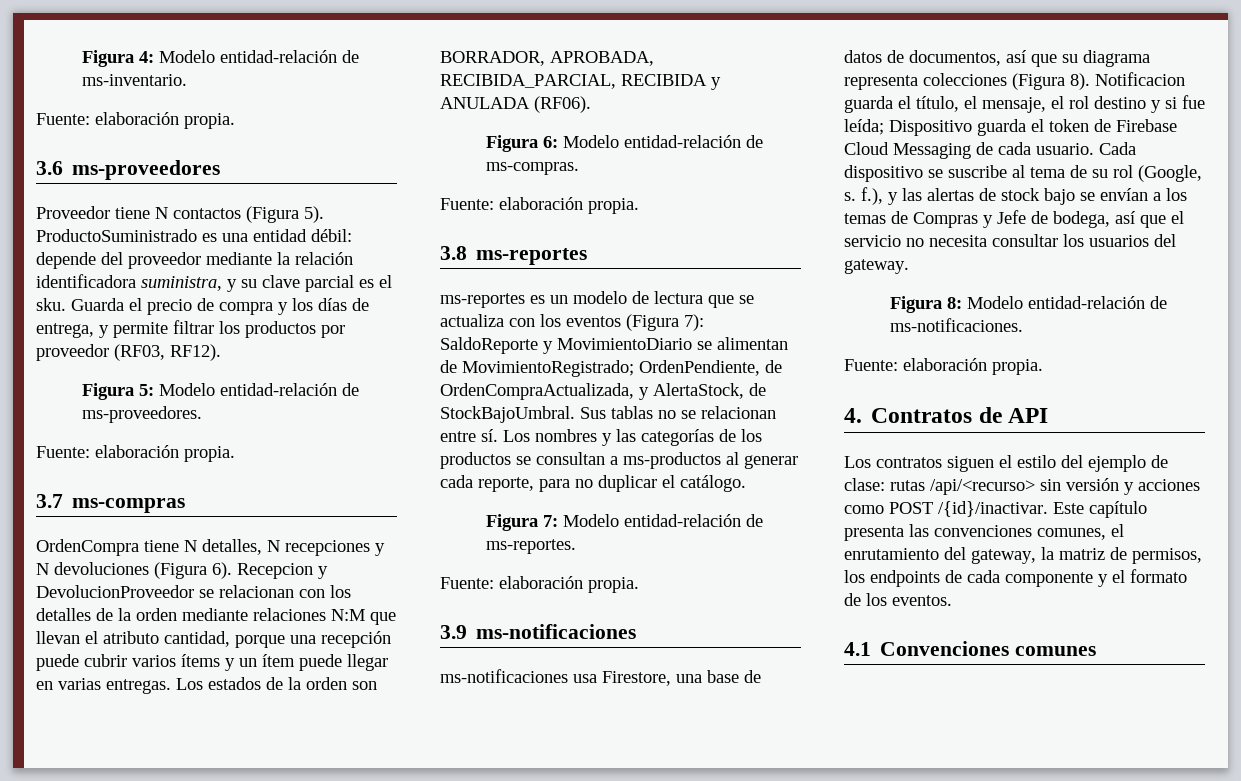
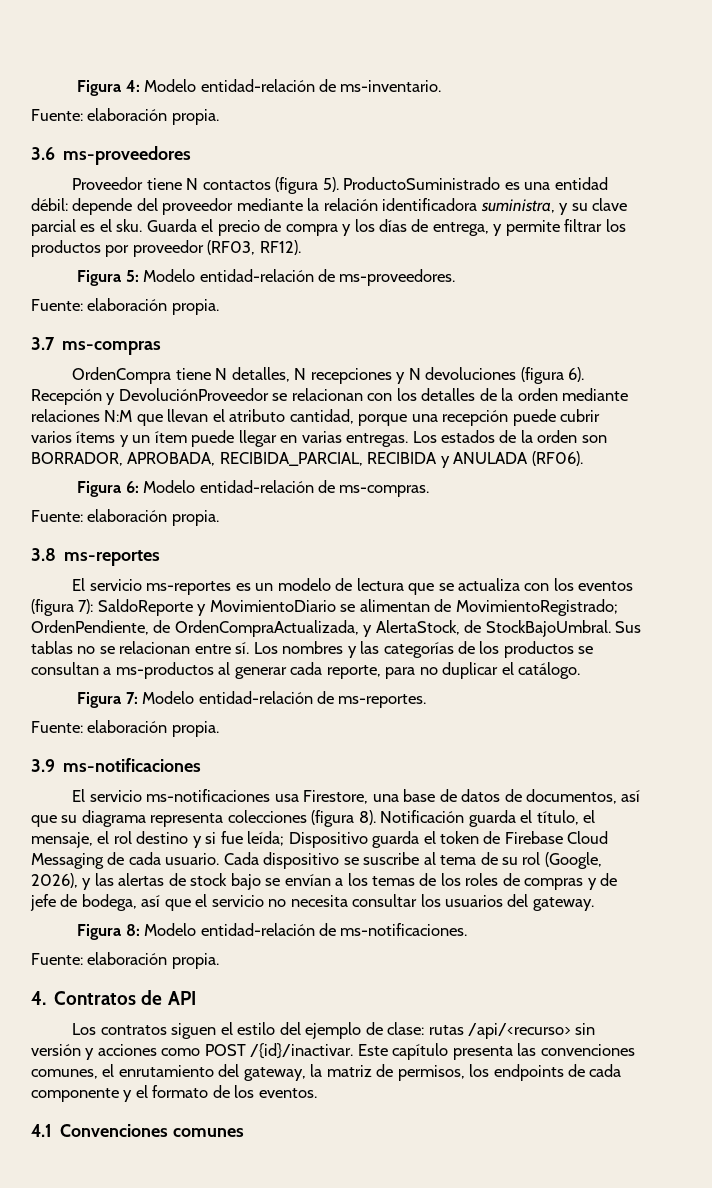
- Proveedor tiene N contactos (Figura 5).
+ Proveedor tiene N contactos (figura 5).
- OrdenCompra tiene N detalles, N recepciones y N devoluciones (Figura 6). Recepcion y DevolucionProveedor se relacionan con los detalles de la orden mediante relaciones N:M que llevan el atributo cantidad, porque una recepción puede cubrir varios ítems y un ítem puede llegar en varias entregas.
+ OrdenCompra tiene N detalles, N recepciones y N devoluciones (figura 6). Recepción y DevoluciónProveedor se relacionan con los detalles de la orden mediante relaciones N:M que llevan el atributo cantidad, porque una recepción puede cubrir varios ítems y un ítem puede llegar en varias entregas.
- ms-reportes es un modelo de lectura que se actualiza con los eventos (Figura 7): SaldoReporte y MovimientoDiario se alimentan de MovimientoRegistrado; OrdenPendiente, de OrdenCompraActualizada, y AlertaStock, de StockBajoUmbral.
+ El servicio ms-reportes es un modelo de lectura que se actualiza con los eventos (figura 7): SaldoReporte y MovimientoDiario se alimentan de MovimientoRegistrado; OrdenPendiente, de OrdenCompraActualizada, y AlertaStock, de StockBajoUmbral.
- ms-notificaciones usa Firestore, una base de datos de documentos, así que su diagrama representa colecciones (Figura 8). Notificacion guarda el título, el mensaje, el rol destino y si fue leída; Dispositivo guarda el token de Firebase Cloud Messaging de cada usuario.
+ El servicio ms-notificaciones usa Firestore, una base de datos de documentos, así que su diagrama representa colecciones (figura 8). Notificación guarda el título, el mensaje, el rol destino y si fue leída; Dispositivo guarda el token de Firebase Cloud Messaging de cada usuario.
- Cada dispositivo se suscribe al tema de su rol (Google, s. f.), y las alertas de stock bajo se envían a los temas de Compras y Jefe de bodega, así que el servicio no necesita consultar los usuarios del gateway.
+ Cada dispositivo se suscribe al tema de su rol (Google, 2026), y las alertas de stock bajo se envían a los temas de los roles de compras y de jefe de bodega, así que el servicio no necesita consultar los usuarios del gateway.

